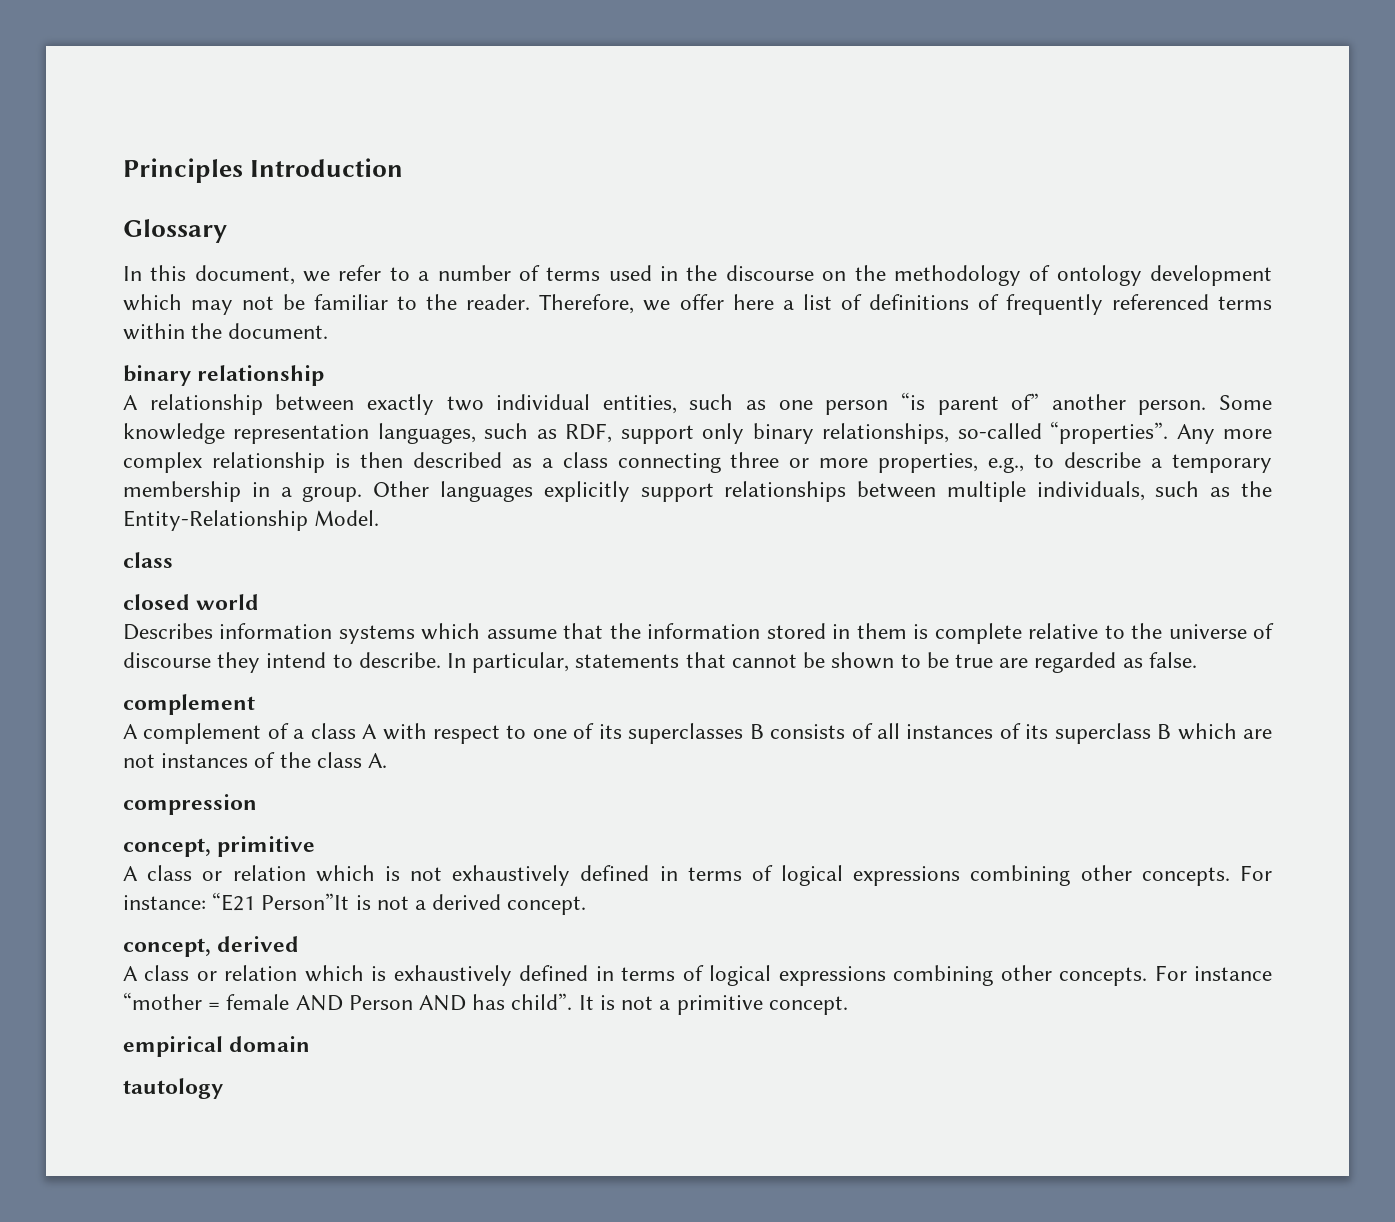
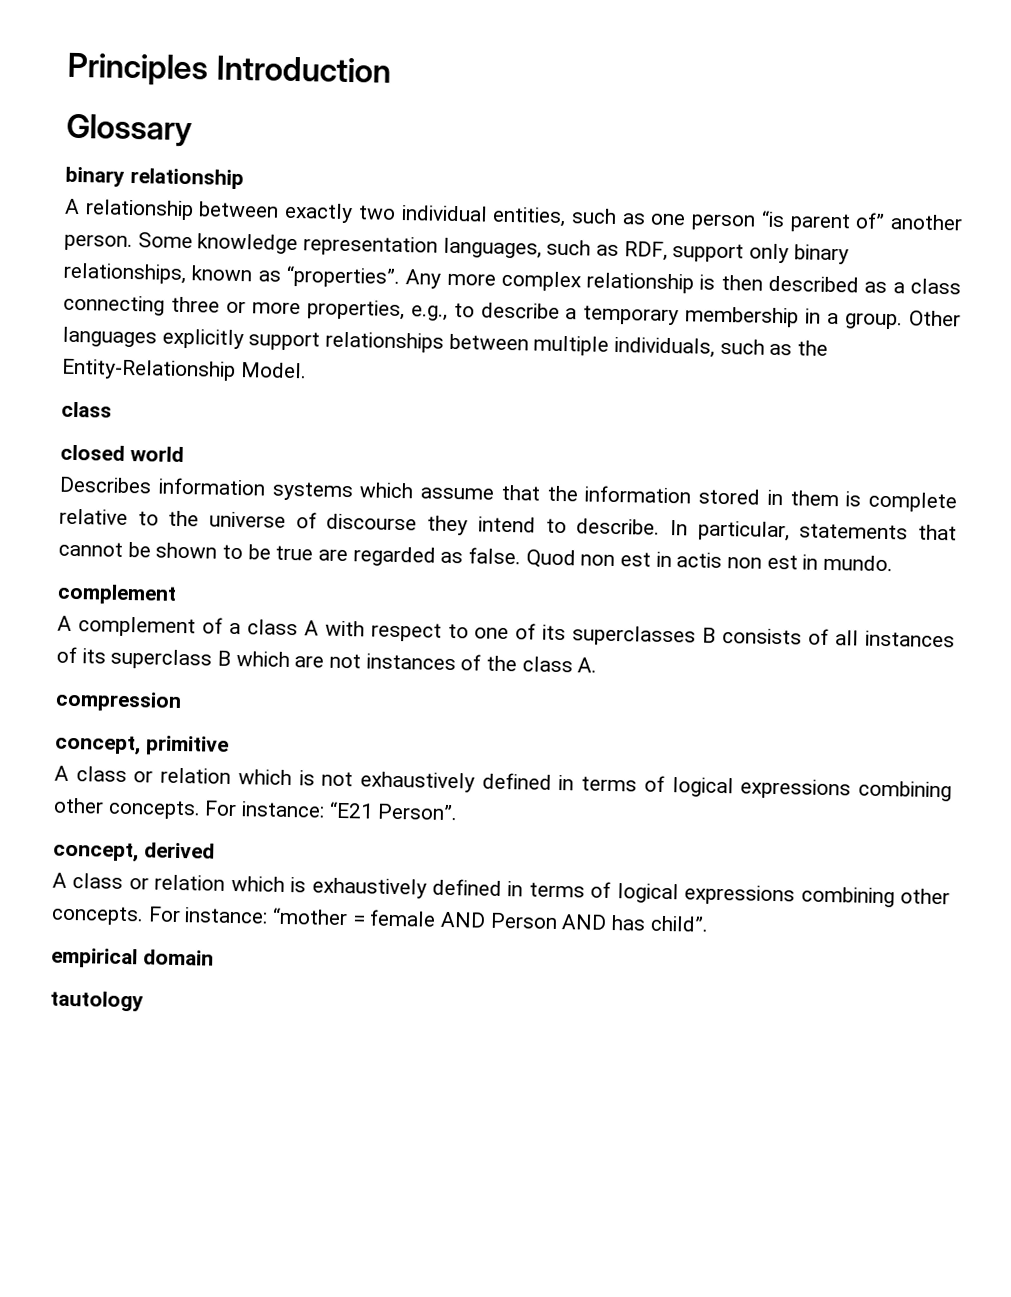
- In this document, we refer to a number of terms used in the discourse on the methodology of ontology development which may not be familiar to the reader. Therefore, we offer here a list of definitions of frequently referenced terms within the document.
- Some knowledge representation languages, such as RDF, support only binary relationships, so-called “properties”.
+ Some knowledge representation languages, such as RDF, support only binary relationships, known as “properties”.
+ Quod non est in actis non est in mundo.
- For instance: “E21 Person”It is not a derived concept.
+ For instance: “E21 Person”.
- For instance “mother = female AND Person AND has child”. It is not a primitive concept.
+ For instance: “mother = female AND Person AND has child”.

